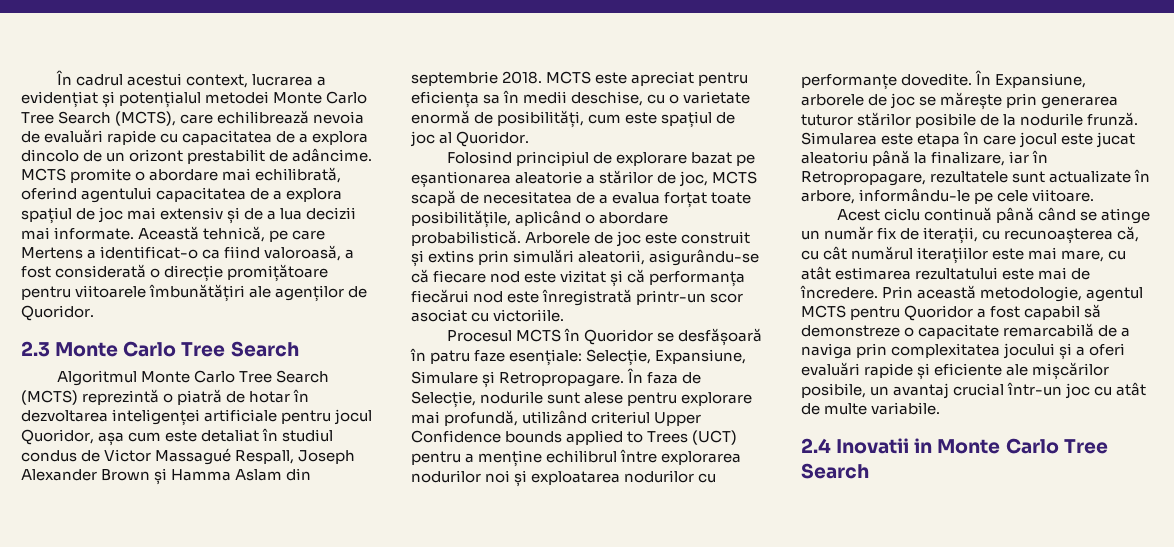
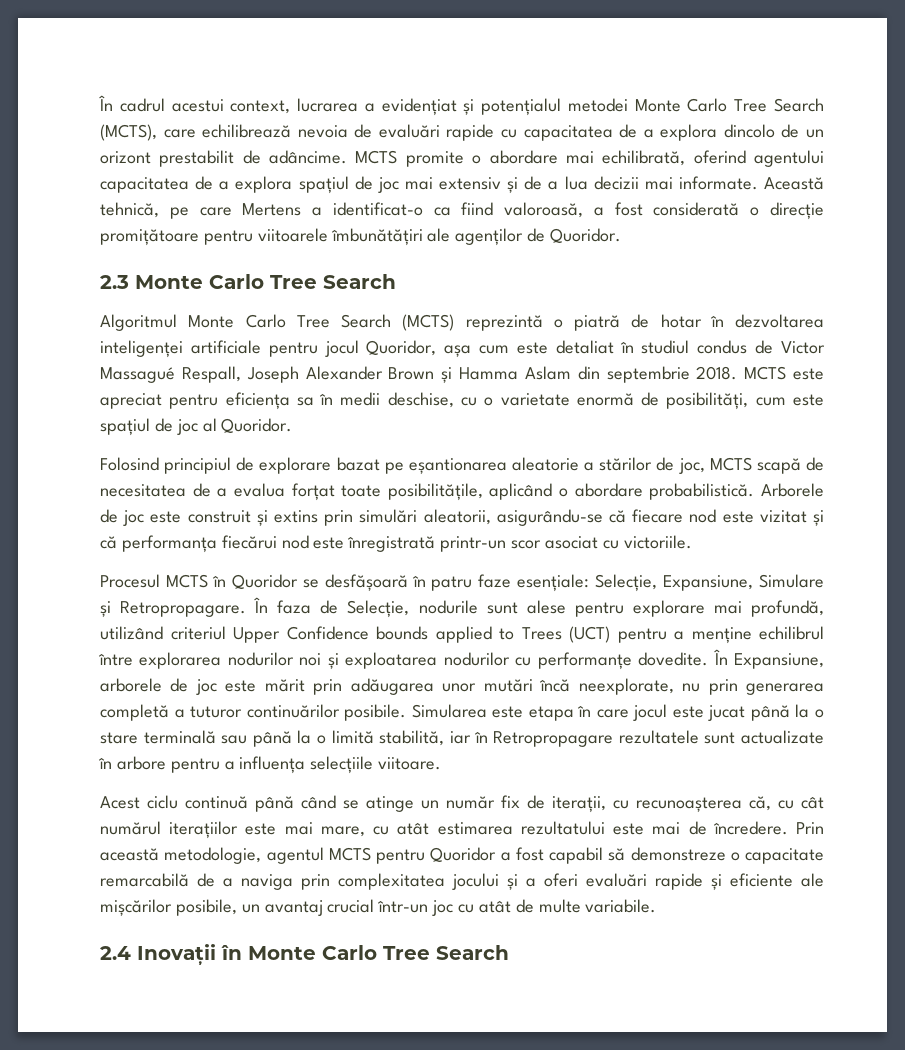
- În Expansiune, arborele de joc se mărește prin generarea tuturor stărilor posibile de la nodurile frunză.
+ În Expansiune, arborele de joc este mărit prin adăugarea unor mutări încă neexplorate, nu prin generarea completă a tuturor continuărilor posibile.
- Simularea este etapa în care jocul este jucat aleatoriu până la finalizare, iar în Retropropagare, rezultatele sunt actualizate în arbore, informându-le pe cele viitoare.
+ Simularea este etapa în care jocul este jucat până la o stare terminală sau până la o limită stabilită, iar în Retropropagare rezultatele sunt actualizate în arbore pentru a influența selecțiile viitoare.
- 2.4 Inovatii in Monte Carlo Tree Search
+ 2.4 Inovații în Monte Carlo Tree Search

